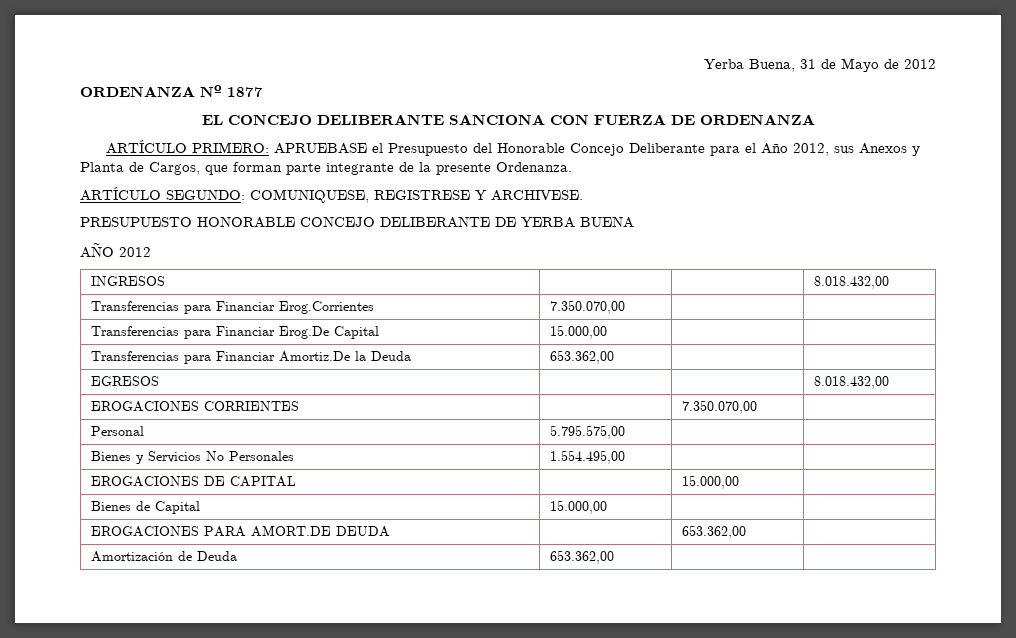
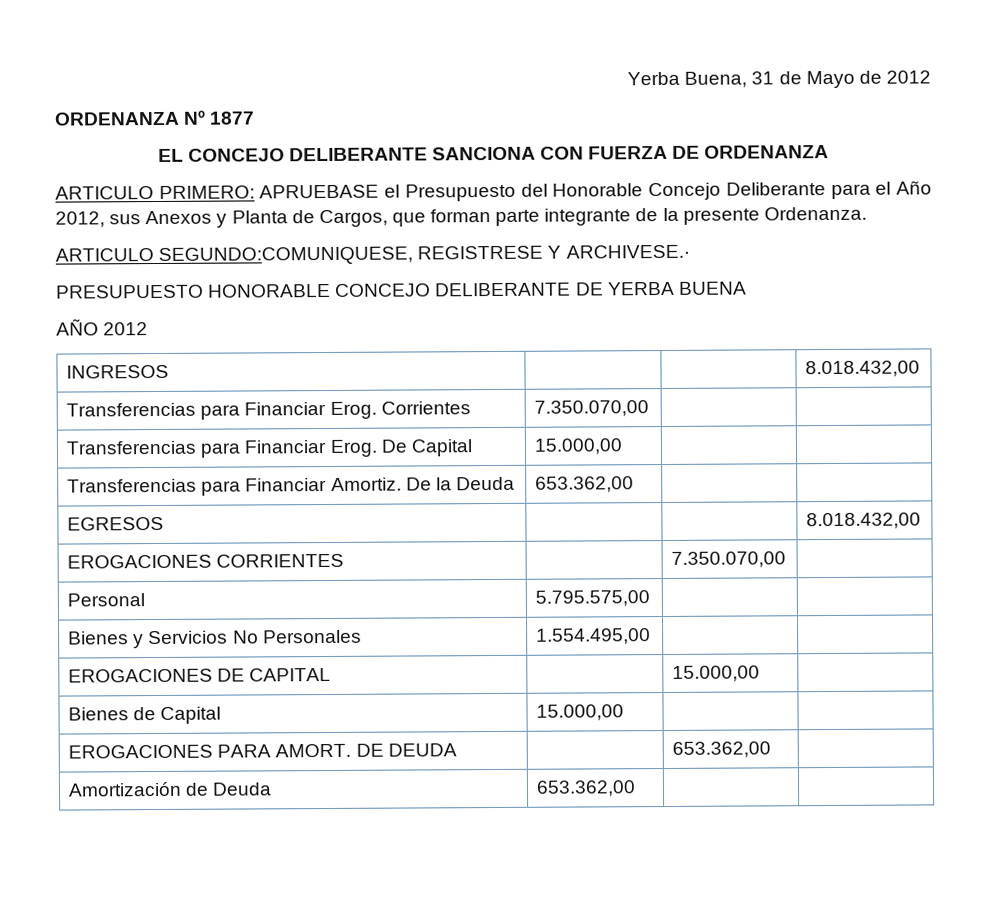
- ARTÍCULO PRIMERO: APRUEBASE el Presupuesto del Honorable Concejo Deliberante para el Año 2012, sus Anexos y Planta de Cargos, que forman parte integrante de la presente Ordenanza.
+ ARTICULO PRIMERO: APRUEBASE el Presupuesto del Honorable Concejo Deliberante para el Año 2012, sus Anexos y Planta de Cargos, que forman parte integrante de la presente Ordenanza.
- ARTÍCULO SEGUNDO: COMUNIQUESE, REGISTRESE Y ARCHIVESE.
+ ARTICULO SEGUNDO:COMUNIQUESE, REGISTRESE Y ARCHIVESE.·
- Transferencias para Financiar Erog.Corrientes | 7.350.070,00 | |
+ Transferencias para Financiar Erog. Corrientes | 7.350.070,00 | |
- Transferencias para Financiar Erog.De Capital | 15.000,00 | |
+ Transferencias para Financiar Erog. De Capital | 15.000,00 | |
- Transferencias para Financiar Amortiz.De la Deuda | 653.362,00 | |
+ Transferencias para Financiar Amortiz. De la Deuda | 653.362,00 | |
- EROGACIONES PARA AMORT.DE DEUDA | | 653.362,00 |
+ EROGACIONES PARA AMORT. DE DEUDA | | 653.362,00 |

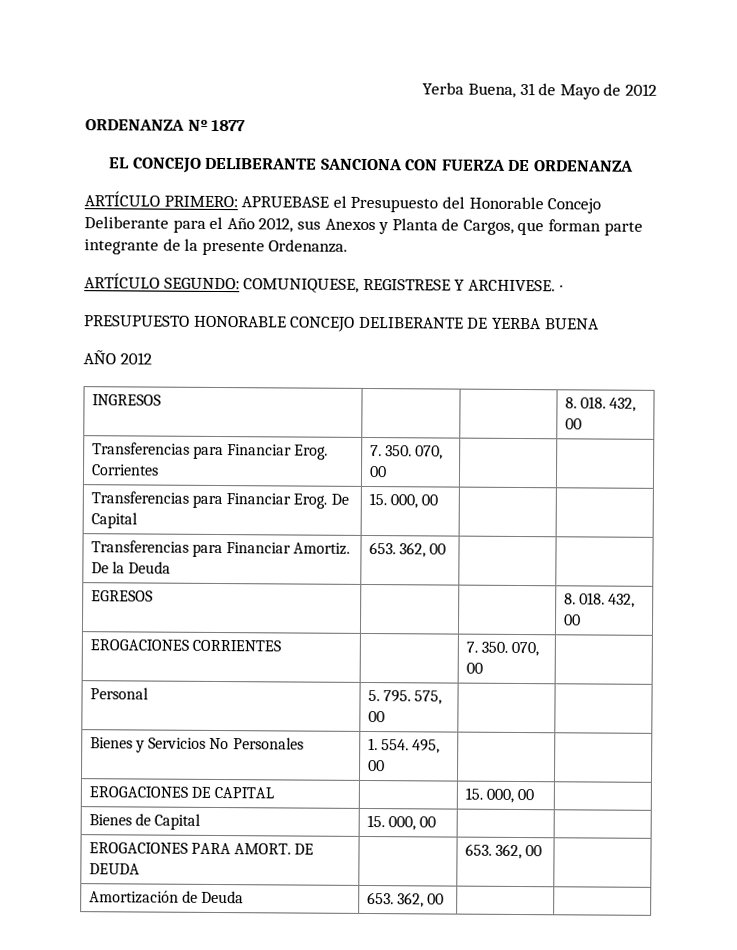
- ARTICULO PRIMERO: APRUEBASE el Presupuesto del Honorable Concejo Deliberante para el Año 2012, sus Anexos y Planta de Cargos, que forman parte integrante de la presente Ordenanza.
+ ARTÍCULO PRIMERO: APRUEBASE el Presupuesto del Honorable Concejo Deliberante para el Año 2012, sus Anexos y Planta de Cargos, que forman parte integrante de la presente Ordenanza.
- ARTICULO SEGUNDO:COMUNIQUESE, REGISTRESE Y ARCHIVESE.·
+ ARTÍCULO SEGUNDO: COMUNIQUESE, REGISTRESE Y ARCHIVESE. ·
- INGRESOS | | | 8.018.432,00
+ INGRESOS | | | 8. 018. 432, 00
- Transferencias para Financiar Erog. Corrientes | 7.350.070,00 | |
+ Transferencias para Financiar Erog. Corrientes | 7. 350. 070, 00 | |
- Transferencias para Financiar Erog. De Capital | 15.000,00 | |
+ Transferencias para Financiar Erog. De Capital | 15. 000, 00 | |
- Transferencias para Financiar Amortiz. De la Deuda | 653.362,00 | |
- EGRESOS | | | 8.018.432,00
- EROGACIONES CORRIENTES | | 7.350.070,00 |
- Personal | 5.795.575,00 | |
+ Transferencias para Financiar Amortiz. De la Deuda | 653. 362, 00 | |
+ EGRESOS | | | 8. 018. 432, 00
+ EROGACIONES CORRIENTES | | 7. 350. 070, 00 |
+ Personal | 5. 795. 575, 00 | |
- Bienes y Servicios No Personales | 1.554.495,00 | |
+ Bienes y Servicios No Personales | 1. 554. 495, 00 | |
- EROGACIONES DE CAPITAL | | 15.000,00 |
+ EROGACIONES DE CAPITAL | | 15. 000, 00 |
- Bienes de Capital | 15.000,00 | |
+ Bienes de Capital | 15. 000, 00 | |
- EROGACIONES PARA AMORT. DE DEUDA | | 653.362,00 |
+ EROGACIONES PARA AMORT. DE DEUDA | | 653. 362, 00 |
- Amortización de Deuda | 653.362,00 | |
+ Amortización de Deuda | 653. 362, 00 | |

